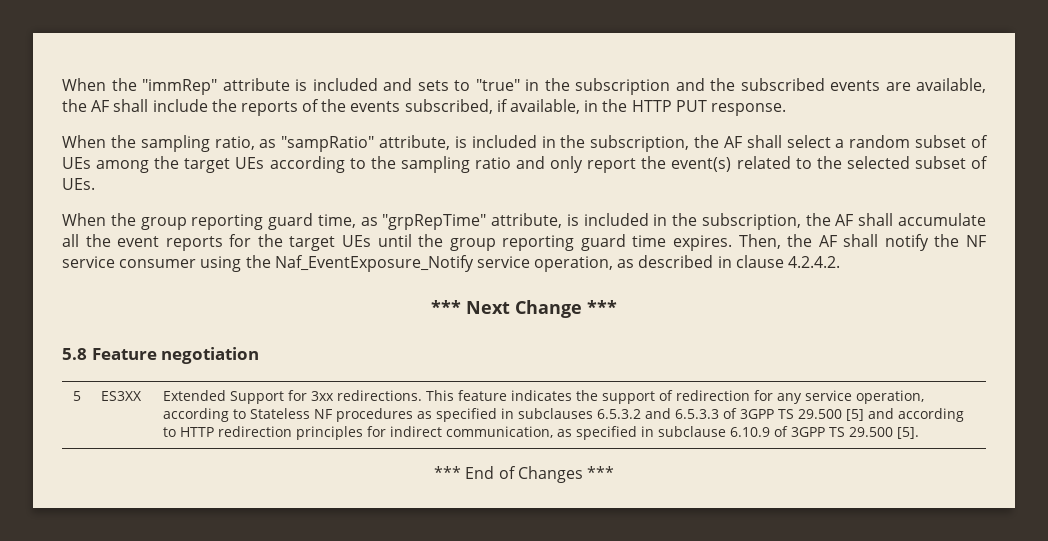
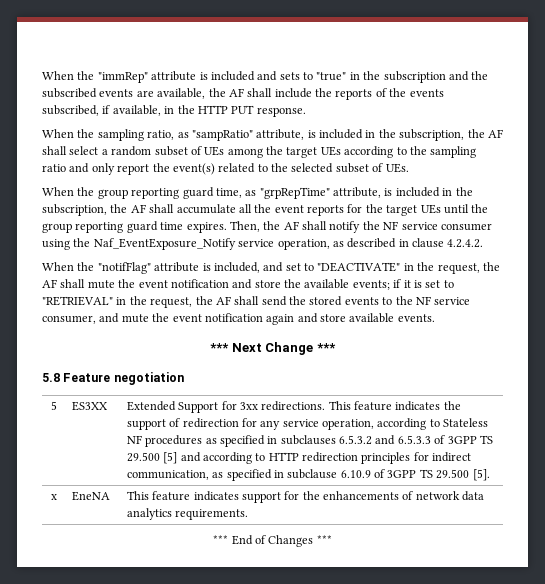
+ When the "notifFlag" attribute is included, and set to "DEACTIVATE" in the request, the AF shall mute the event notification and store the available events; if it is set to "RETRIEVAL" in the request, the AF shall send the stored events to the NF service consumer, and mute the event notification again and store available events.
+ x | EneNA | This feature indicates support for the enhancements of network data analytics requirements.

